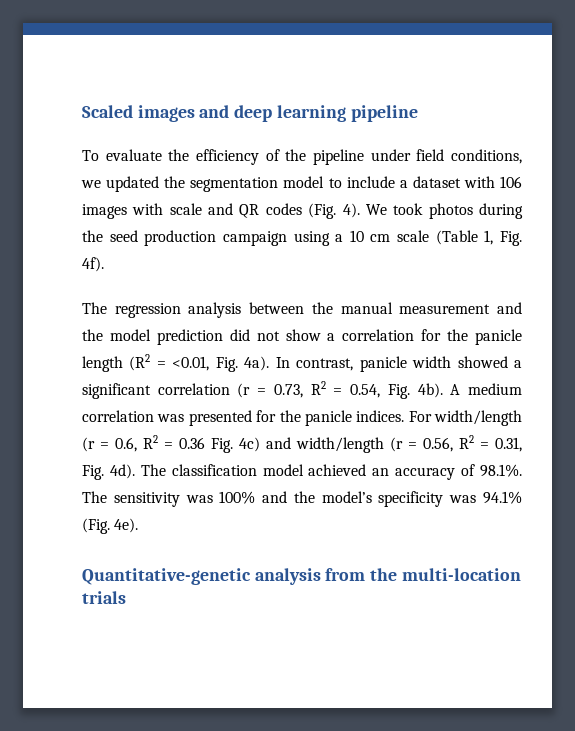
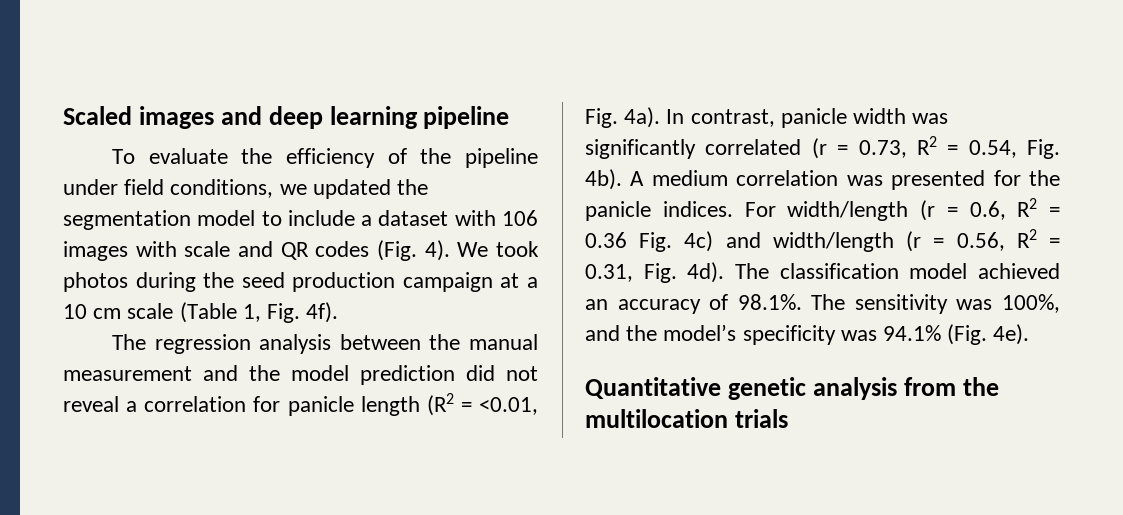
- We took photos during the seed production campaign using a 10 cm scale (Table 1, Fig. 4f).
+ We took photos during the seed production campaign at a 10 cm scale (Table 1, Fig. 4f).
- The regression analysis between the manual measurement and the model prediction did not show a correlation for the panicle length (R2 = <0.01, Fig. 4a).
+ The regression analysis between the manual measurement and the model prediction did not reveal a correlation for panicle length (R2 = <0.01, Fig. 4a).
- In contrast, panicle width showed a significant correlation (r = 0.73, R2 = 0.54, Fig. 4b).
+ In contrast, panicle width was significantly correlated (r = 0.73, R2 = 0.54, Fig. 4b).
- The classification model achieved an accuracy of 98.1%. The sensitivity was 100% and the model’s specificity was 94.1% (Fig. 4e).
+ The classification model achieved an accuracy of 98.1%. The sensitivity was 100%, and the model’s specificity was 94.1% (Fig. 4e).
- Quantitative-genetic analysis from the multi-location trials
+ Quantitative genetic analysis from the multilocation trials

